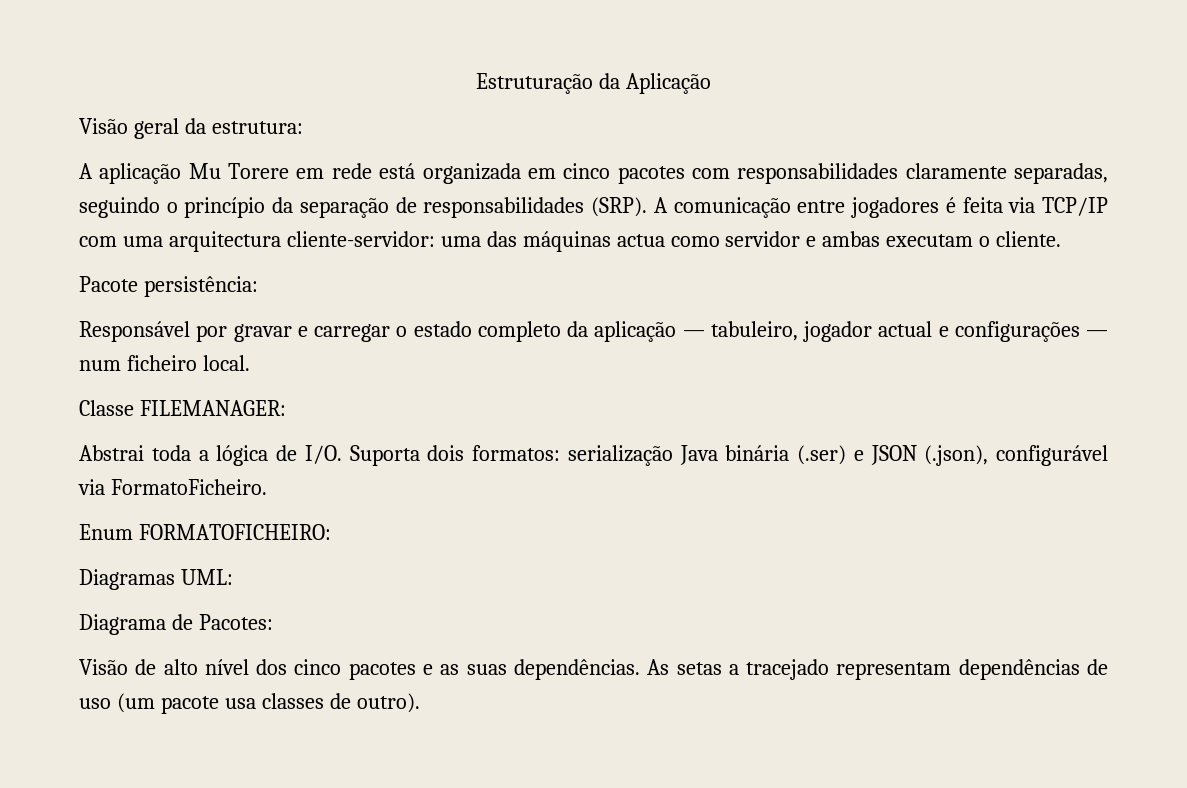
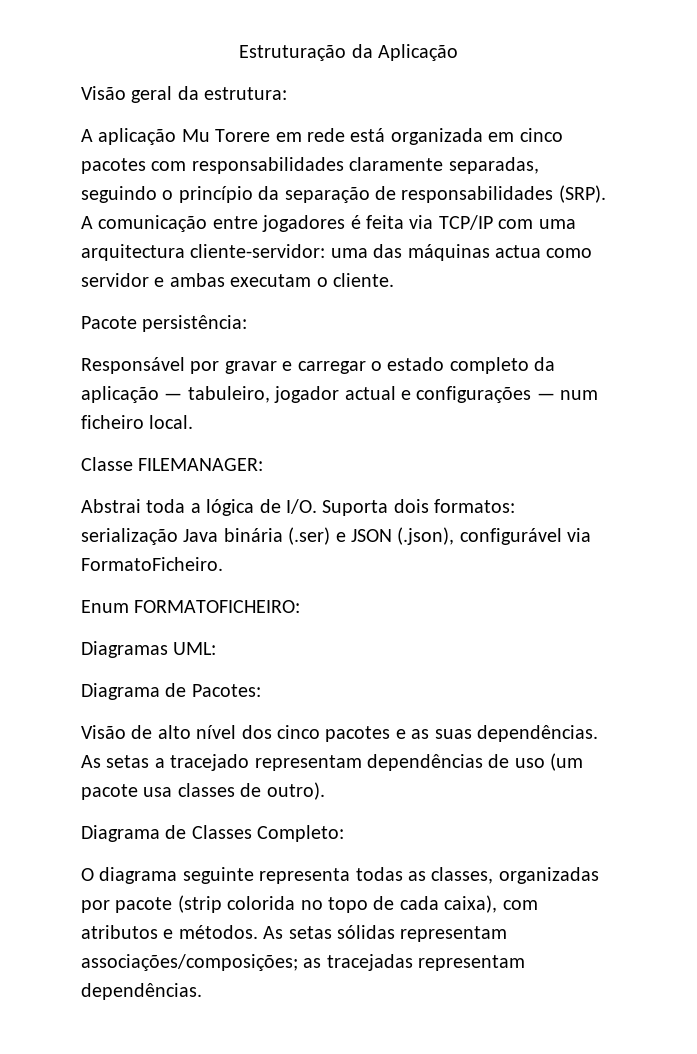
+ Diagrama de Classes Completo:
+ O diagrama seguinte representa todas as classes, organizadas por pacote (strip colorida no topo de cada caixa), com atributos e métodos. As setas sólidas representam associações/composições; as tracejadas representam dependências.

